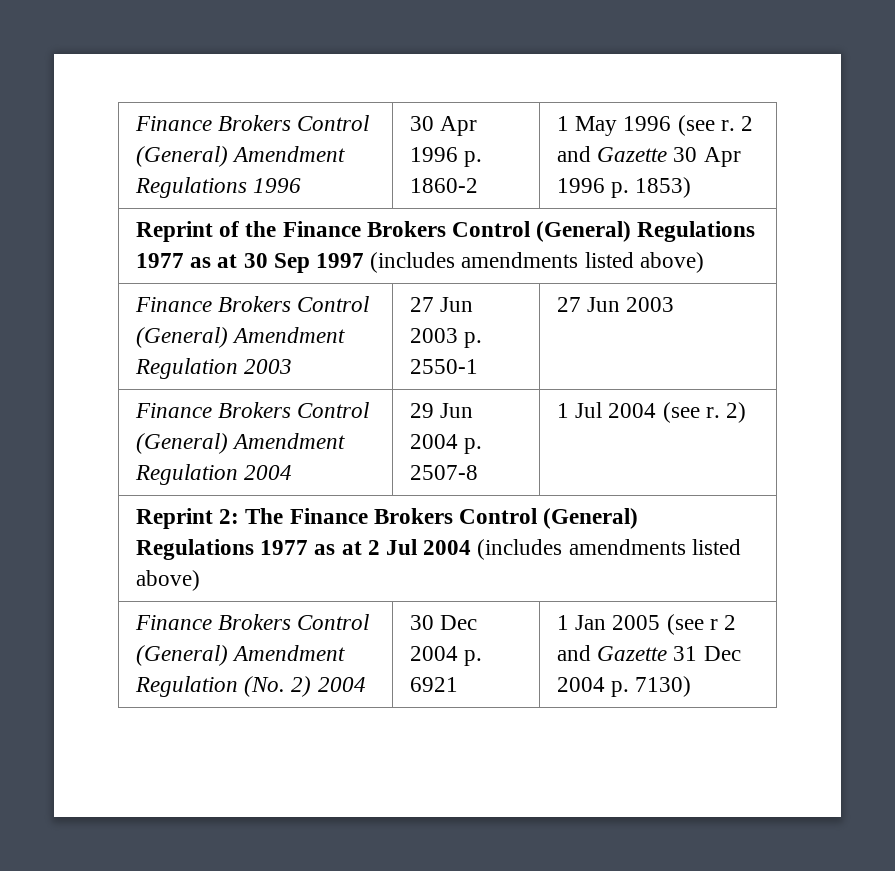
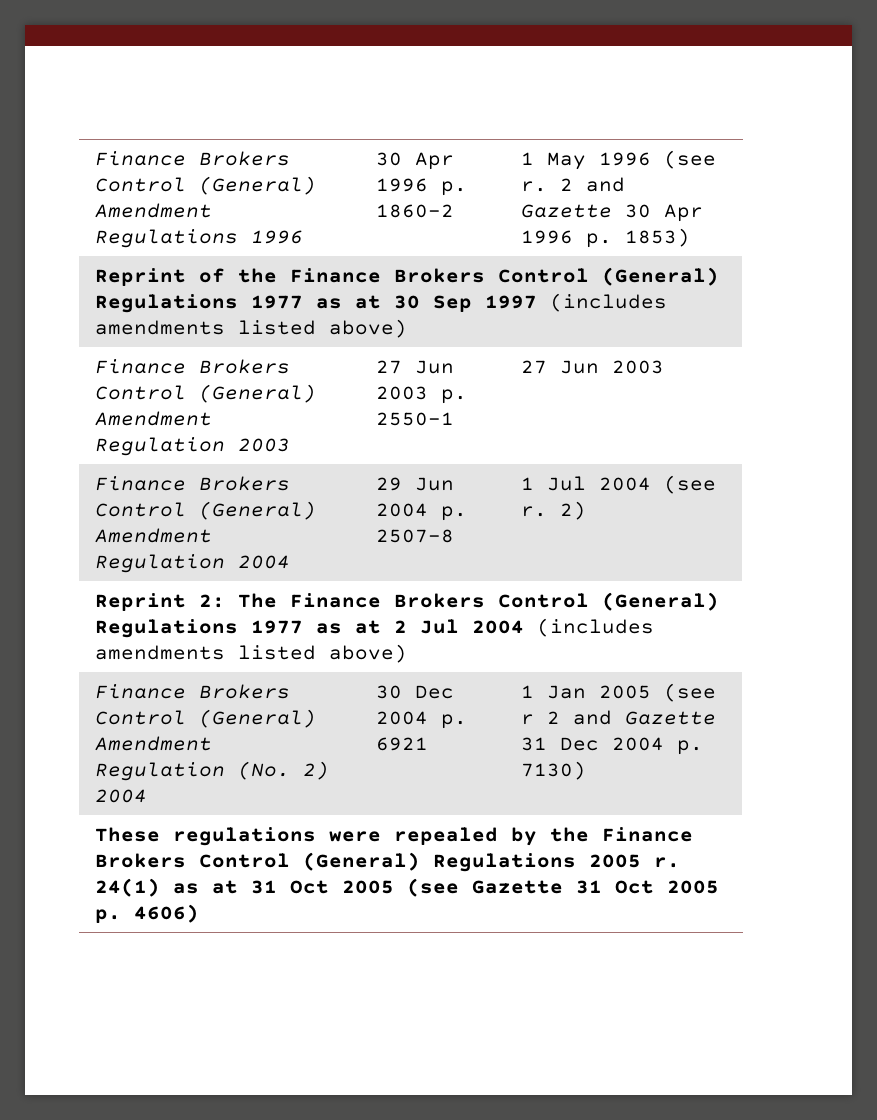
+ These regulations were repealed by the Finance Brokers Control (General) Regulations 2005 r. 24(1) as at 31 Oct 2005 (see Gazette 31 Oct 2005 p. 4606)

